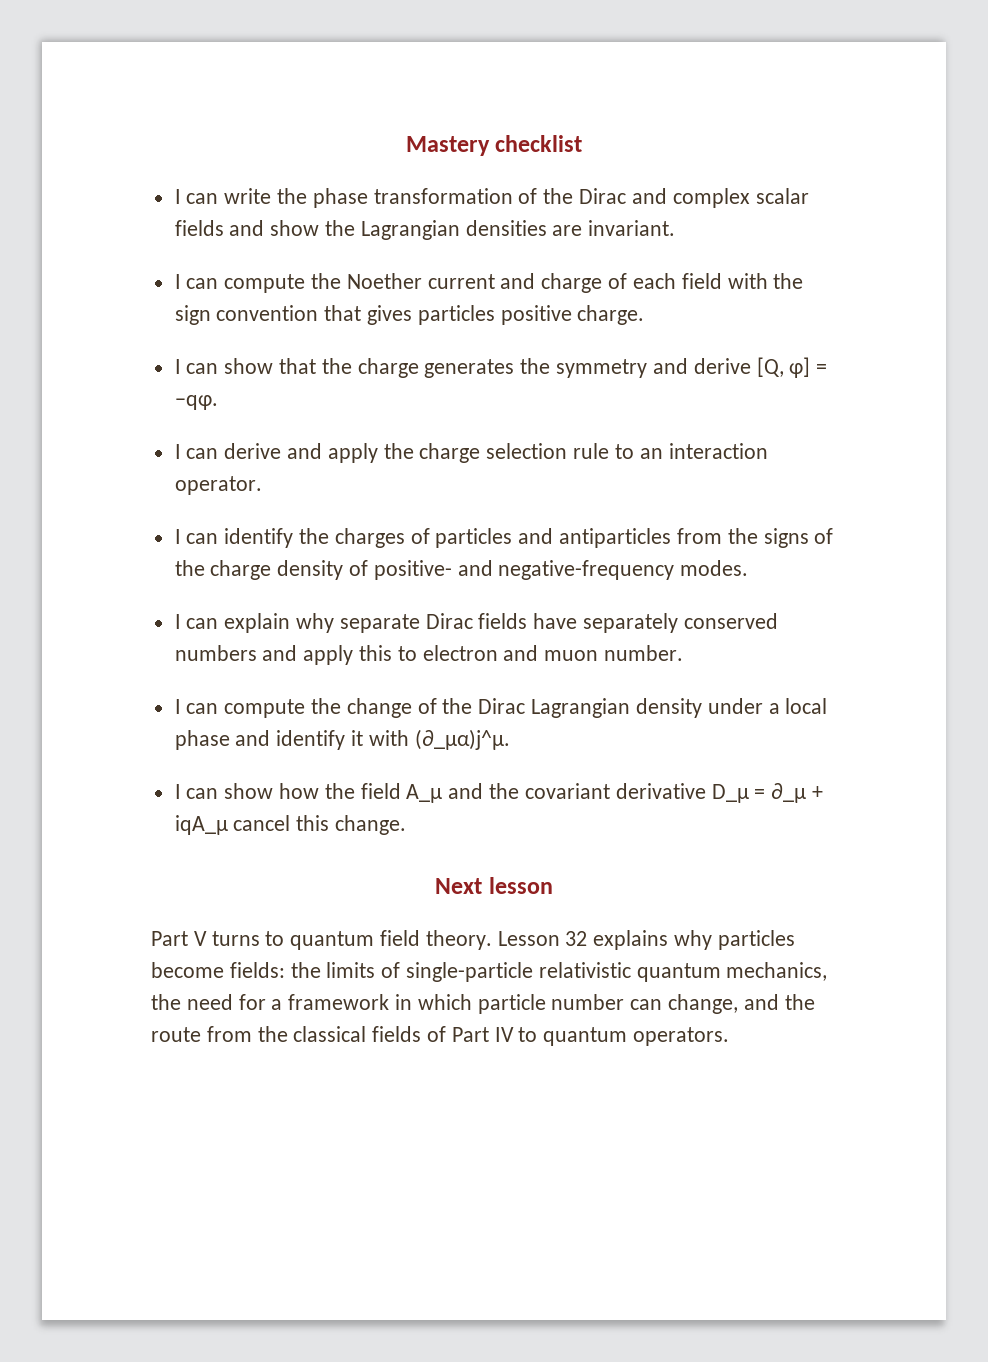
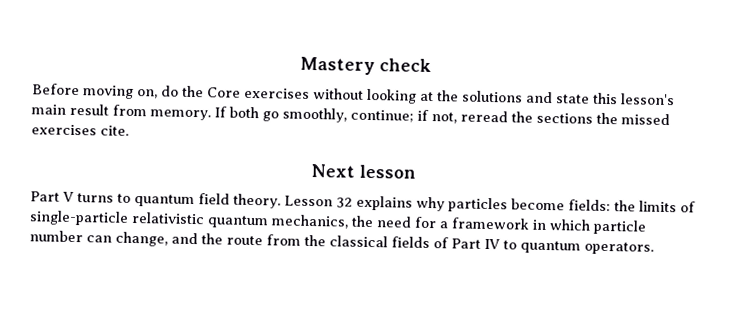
- Mastery checklist
- I can write the phase transformation of the Dirac and complex scalar fields and show the Lagrangian densities are invariant.
- I can compute the Noether current and charge of each field with the sign convention that gives particles positive charge.
- I can show that the charge generates the symmetry and derive [Q, φ] = −qφ.
- I can derive and apply the charge selection rule to an interaction operator.
- I can identify the charges of particles and antiparticles from the signs of the charge density of positive- and negative-frequency modes.
- I can explain why separate Dirac fields have separately conserved numbers and apply this to electron and muon number.
- I can compute the change of the Dirac Lagrangian density under a local phase and identify it with (∂_μα)j^μ.
- I can show how the field A_μ and the covariant derivative D_μ = ∂_μ + iqA_μ cancel this change.
+ Mastery check
+ Before moving on, do the Core exercises without looking at the solutions and state this lesson's main result from memory. If both go smoothly, continue; if not, reread the sections the missed exercises cite.

